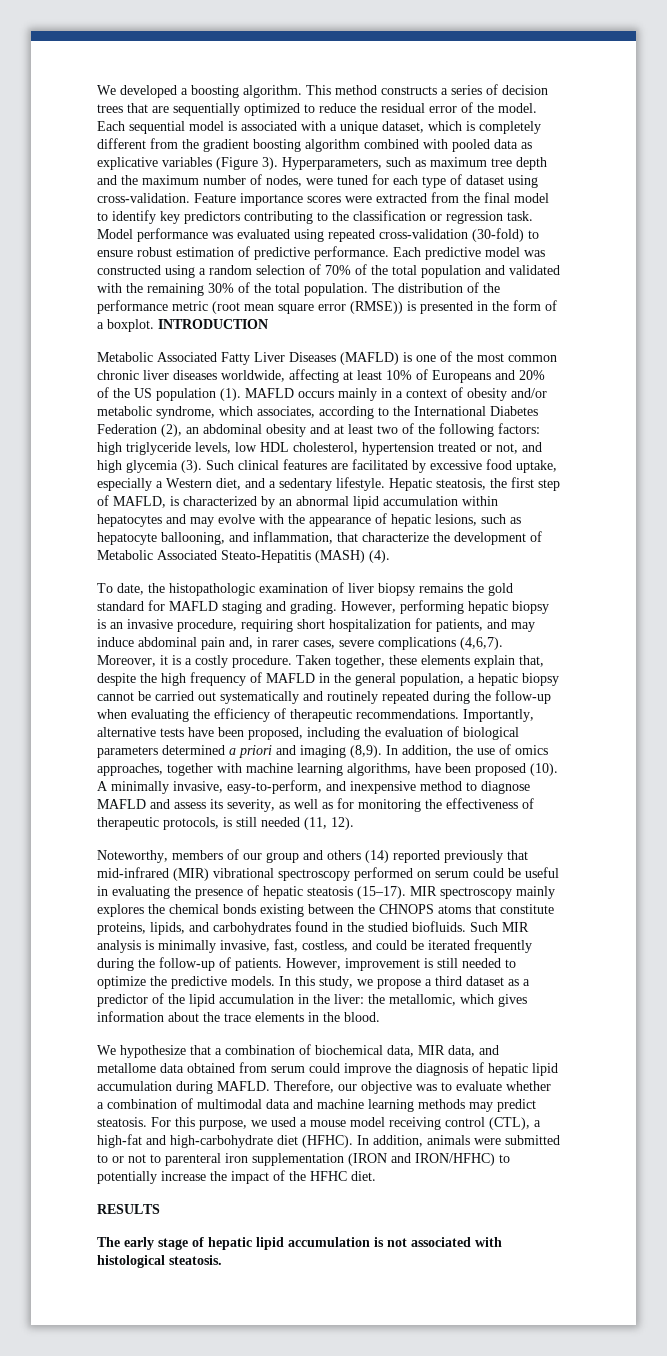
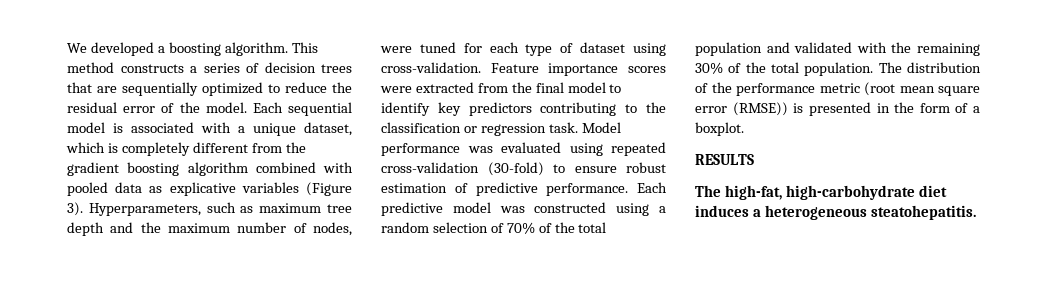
- The distribution of the performance metric (root mean square error (RMSE)) is presented in the form of a boxplot. INTRODUCTION
- Metabolic Associated Fatty Liver Diseases (MAFLD) is one of the most common chronic liver diseases worldwide, affecting at least 10% of Europeans and 20% of the US population (1). MAFLD occurs mainly in a context of obesity and/or metabolic syndrome, which associates, according to the International Diabetes Federation (2), an abdominal obesity and at least two of the following factors: high triglyceride levels, low HDL cholesterol, hypertension treated or not, and high glycemia (3). Such clinical features are facilitated by excessive food uptake, especially a Western diet, and a sedentary lifestyle. Hepatic steatosis, the first step of MAFLD, is characterized by an abnormal lipid accumulation within hepatocytes and may evolve with the appearance of hepatic lesions, such as hepatocyte ballooning, and inflammation, that characterize the development of Metabolic Associated Steato-Hepatitis (MASH) (4).
- To date, the histopathologic examination of liver biopsy remains the gold standard for MAFLD staging and grading. However, performing hepatic biopsy is an invasive procedure, requiring short hospitalization for patients, and may induce abdominal pain and, in rarer cases, severe complications (4,6,7). Moreover, it is a costly procedure. Taken together, these elements explain that, despite the high frequency of MAFLD in the general population, a hepatic biopsy cannot be carried out systematically and routinely repeated during the follow-up when evaluating the efficiency of therapeutic recommendations. Importantly, alternative tests have been proposed, including the evaluation of biological parameters determined a priori and imaging (8,9). In addition, the use of omics approaches, together with machine learning algorithms, have been proposed (10). A minimally invasive, easy-to-perform, and inexpensive method to diagnose MAFLD and assess its severity, as well as for monitoring the effectiveness of therapeutic protocols, is still needed (11, 12).
- Noteworthy, members of our group and others (14) reported previously that mid-infrared (MIR) vibrational spectroscopy performed on serum could be useful in evaluating the presence of hepatic steatosis (15–17). MIR spectroscopy mainly explores the chemical bonds existing between the CHNOPS atoms that constitute proteins, lipids, and carbohydrates found in the studied biofluids. Such MIR analysis is minimally invasive, fast, costless, and could be iterated frequently during the follow-up of patients. However, improvement is still needed to optimize the predictive models. In this study, we propose a third dataset as a predictor of the lipid accumulation in the liver: the metallomic, which gives information about the trace elements in the blood.
- We hypothesize that a combination of biochemical data, MIR data, and metallome data obtained from serum could improve the diagnosis of hepatic lipid accumulation during MAFLD. Therefore, our objective was to evaluate whether a combination of multimodal data and machine learning methods may predict steatosis. For this purpose, we used a mouse model receiving control (CTL), a high-fat and high-carbohydrate diet (HFHC). In addition, animals were submitted to or not to parenteral iron supplementation (IRON and IRON/HFHC) to potentially increase the impact of the HFHC diet.
+ The distribution of the performance metric (root mean square error (RMSE)) is presented in the form of a boxplot.
  RESULTS
- The early stage of hepatic lipid accumulation is not associated with histological steatosis.
+ The high-fat, high-carbohydrate diet induces a heterogeneous steatohepatitis.

